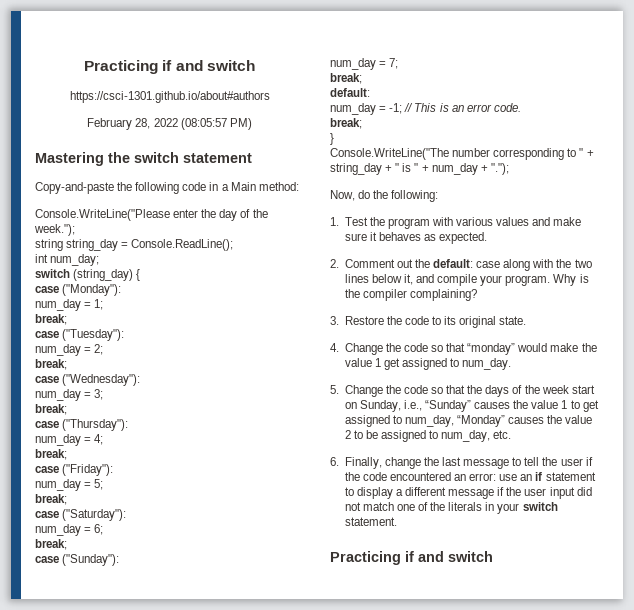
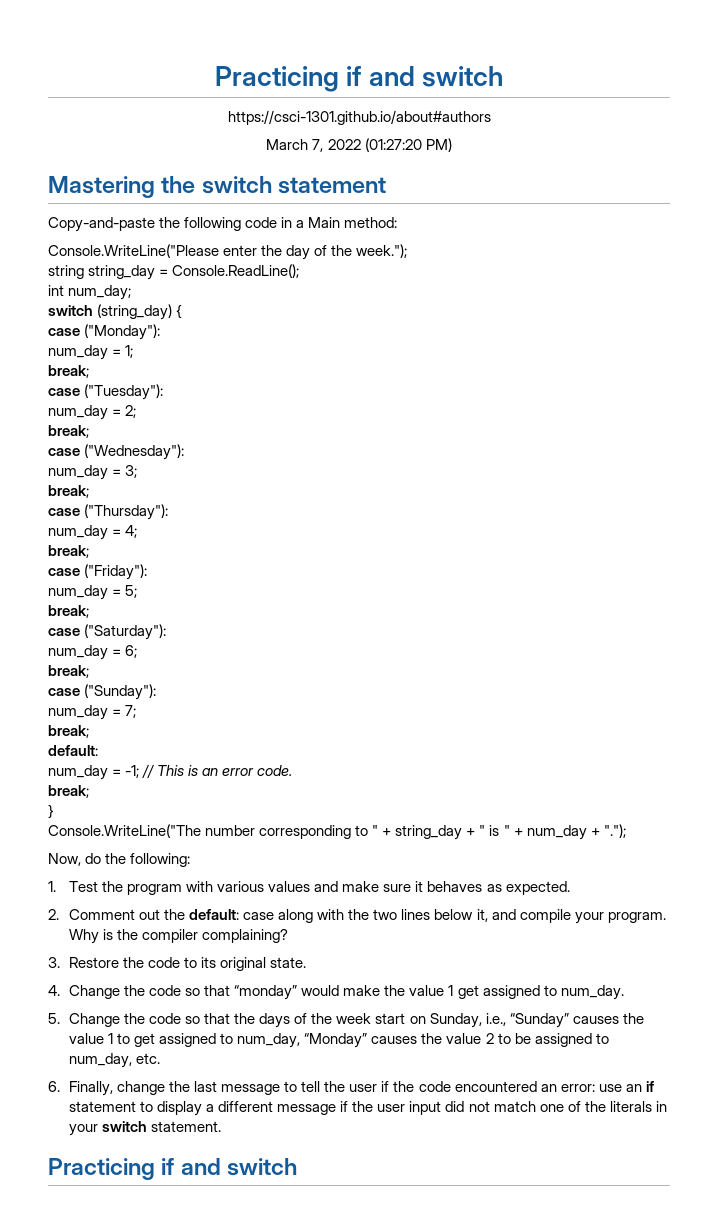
- February 28, 2022 (08:05:57 PM)
+ March 7, 2022 (01:27:20 PM)

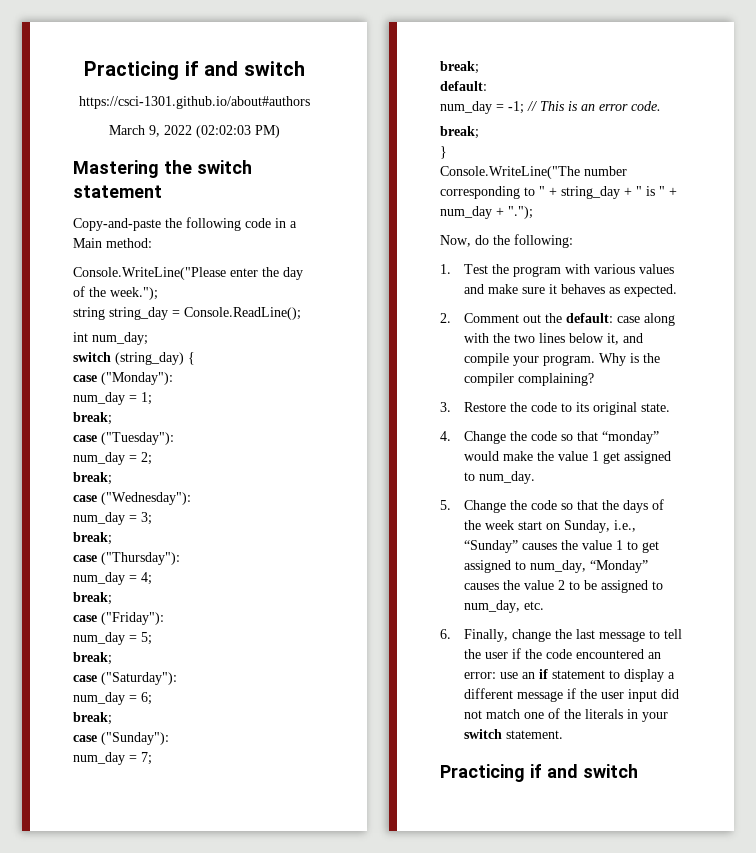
- March 7, 2022 (01:27:20 PM)
+ March 9, 2022 (02:02:03 PM)

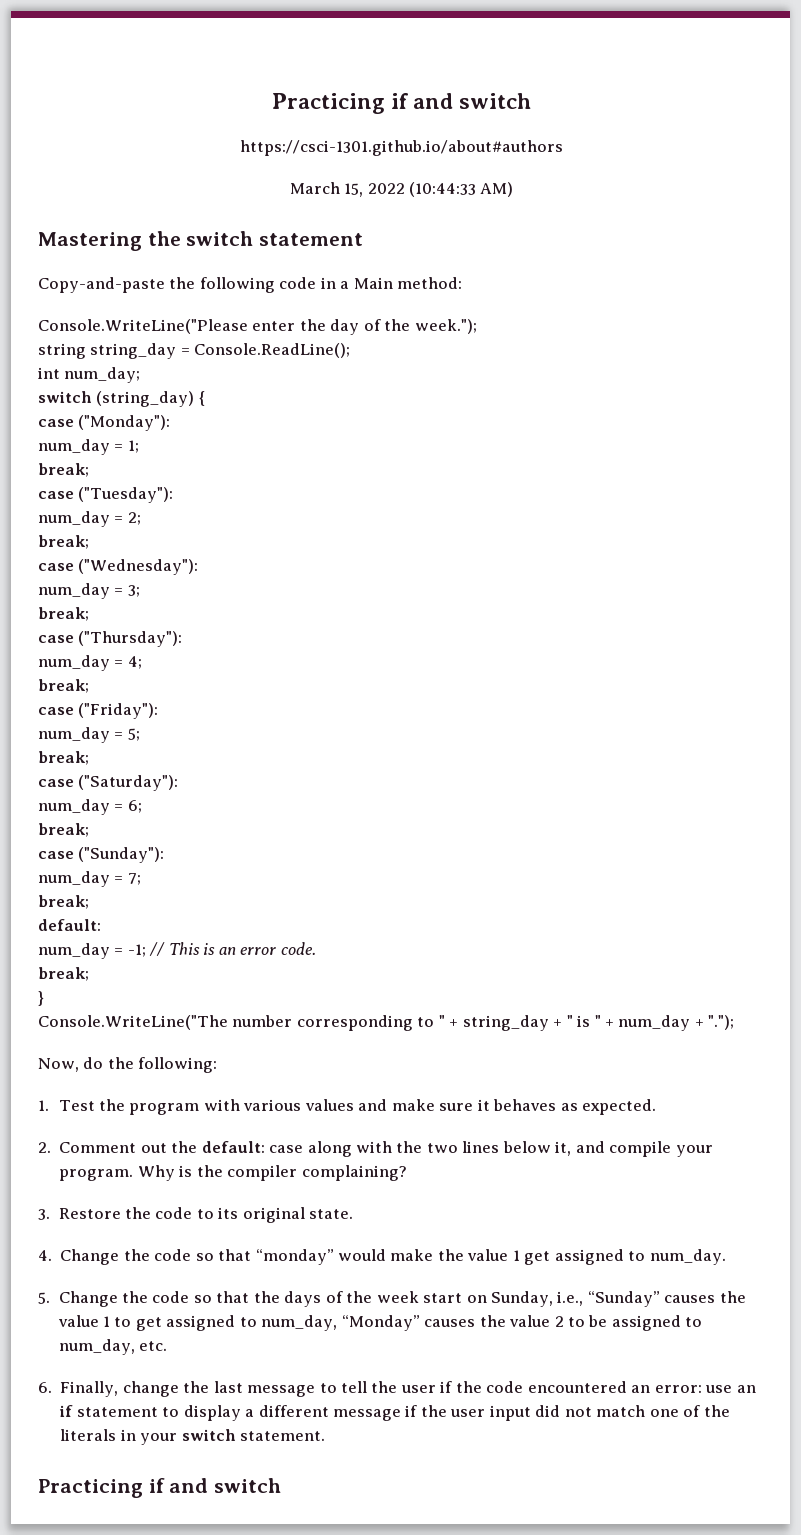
- March 9, 2022 (02:02:03 PM)
+ March 15, 2022 (10:44:33 AM)

